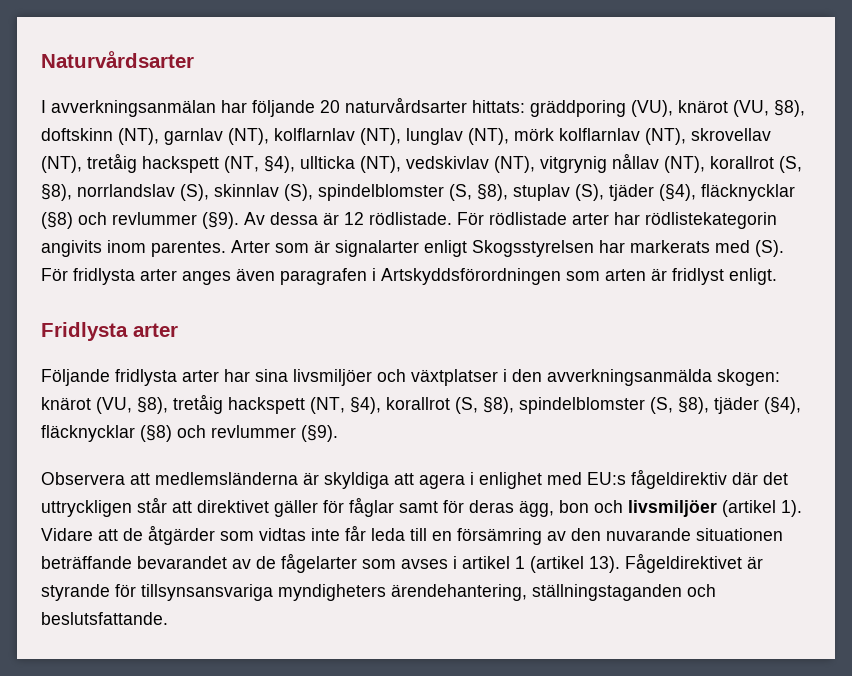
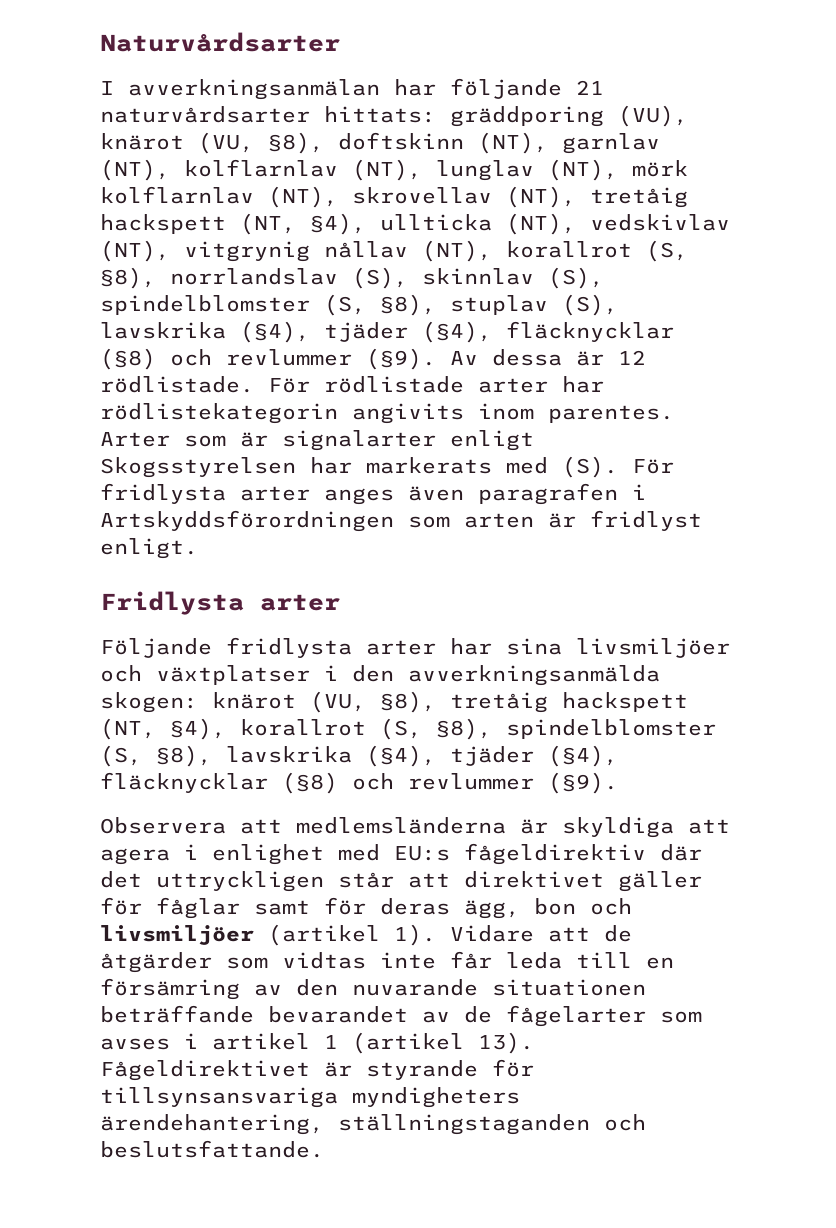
- I avverkningsanmälan har följande 20 naturvårdsarter hittats: gräddporing (VU), knärot (VU, §8), doftskinn (NT), garnlav (NT), kolflarnlav (NT), lunglav (NT), mörk kolflarnlav (NT), skrovellav (NT), tretåig hackspett (NT, §4), ullticka (NT), vedskivlav (NT), vitgrynig nållav (NT), korallrot (S, §8), norrlandslav (S), skinnlav (S), spindelblomster (S, §8), stuplav (S), tjäder (§4), fläcknycklar (§8) och revlummer (§9).
+ I avverkningsanmälan har följande 21 naturvårdsarter hittats: gräddporing (VU), knärot (VU, §8), doftskinn (NT), garnlav (NT), kolflarnlav (NT), lunglav (NT), mörk kolflarnlav (NT), skrovellav (NT), tretåig hackspett (NT, §4), ullticka (NT), vedskivlav (NT), vitgrynig nållav (NT), korallrot (S, §8), norrlandslav (S), skinnlav (S), spindelblomster (S, §8), stuplav (S), lavskrika (§4), tjäder (§4), fläcknycklar (§8) och revlummer (§9).
- Följande fridlysta arter har sina livsmiljöer och växtplatser i den avverkningsanmälda skogen: knärot (VU, §8), tretåig hackspett (NT, §4), korallrot (S, §8), spindelblomster (S, §8), tjäder (§4), fläcknycklar (§8) och revlummer (§9).
+ Följande fridlysta arter har sina livsmiljöer och växtplatser i den avverkningsanmälda skogen: knärot (VU, §8), tretåig hackspett (NT, §4), korallrot (S, §8), spindelblomster (S, §8), lavskrika (§4), tjäder (§4), fläcknycklar (§8) och revlummer (§9).

